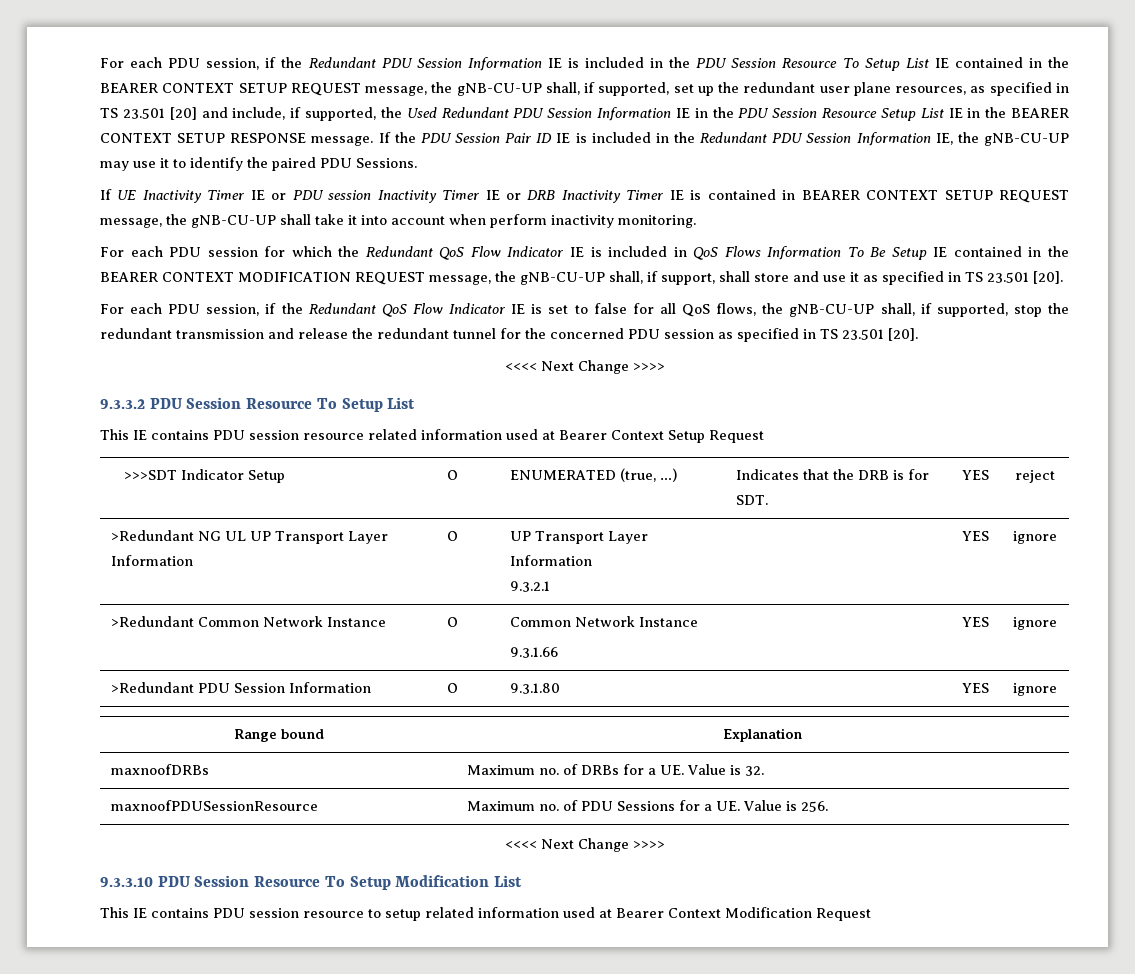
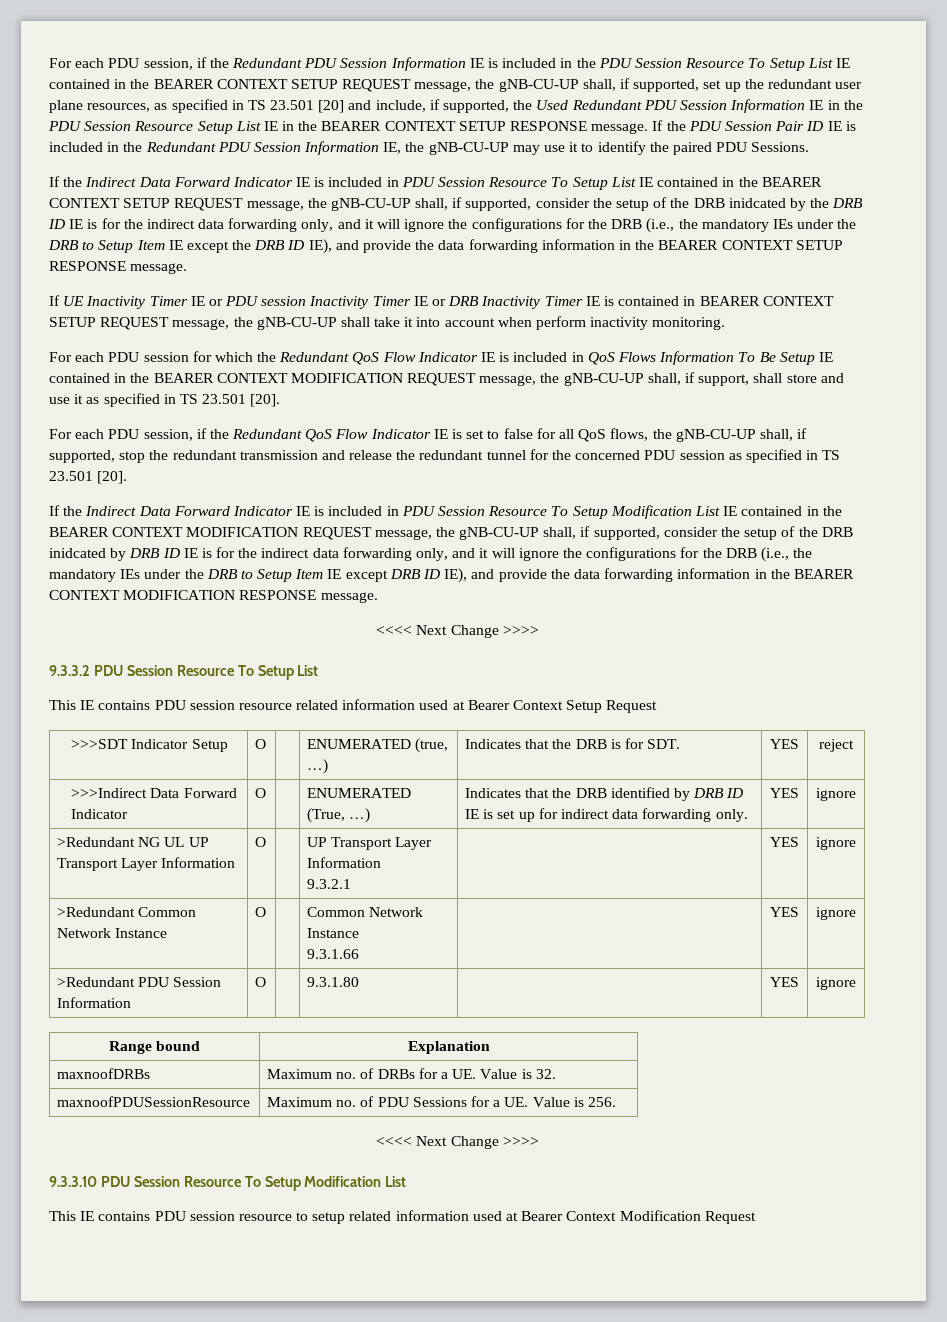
+ If the Indirect Data Forward Indicator IE is included in PDU Session Resource To Setup List IE contained in the BEARER CONTEXT SETUP REQUEST message, the gNB-CU-UP shall, if supported, consider the setup of the DRB inidcated by the DRB ID IE is for the indirect data forwarding only, and it will ignore the configurations for the DRB (i.e., the mandatory IEs under the DRB to Setup Item IE except the DRB ID IE), and provide the data forwarding information in the BEARER CONTEXT SETUP RESPONSE message.
+ If the Indirect Data Forward Indicator IE is included in PDU Session Resource To Setup Modification List IE contained in the BEARER CONTEXT MODIFICATION REQUEST message, the gNB-CU-UP shall, if supported, consider the setup of the DRB inidcated by DRB ID IE is for the indirect data forwarding only, and it will ignore the configurations for the DRB (i.e., the mandatory IEs under the DRB to Setup Item IE except DRB ID IE), and provide the data forwarding information in the BEARER CONTEXT MODIFICATION RESPONSE message.
+ >>>Indirect Data Forward Indicator | O | | ENUMERATED (True, …) | Indicates that the DRB identified by DRB ID IE is set up for indirect data forwarding only. | YES | ignore

